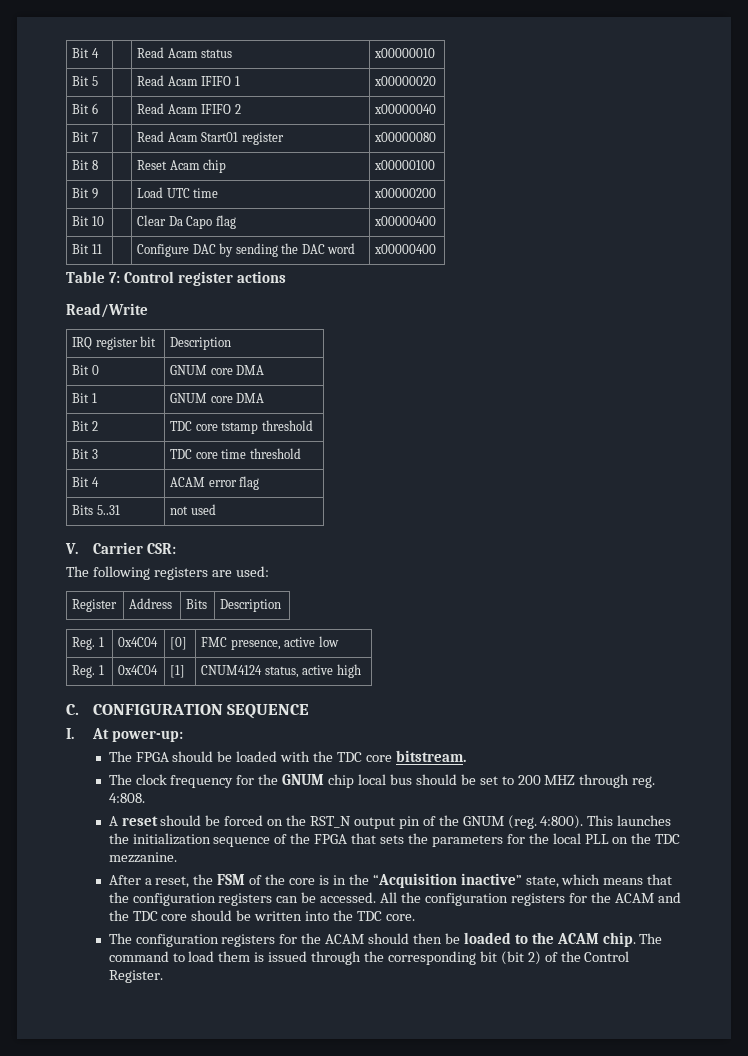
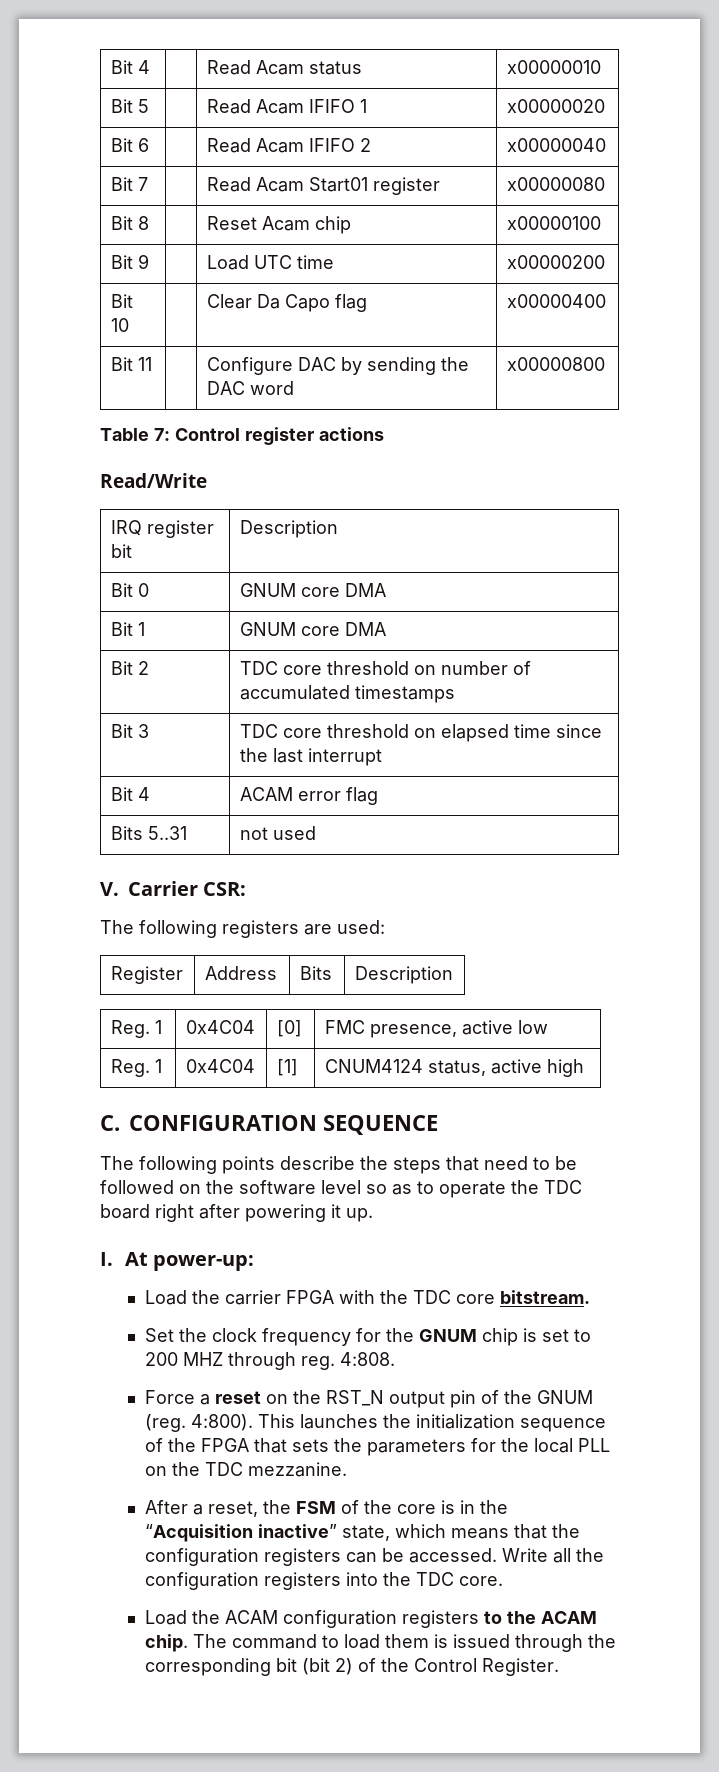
- Bit 11 | | Configure DAC by sending the DAC word | x00000400
+ Bit 11 | | Configure DAC by sending the DAC word | x00000800
- Bit 2 | TDC core tstamp threshold
+ Bit 2 | TDC core threshold on number of accumulated timestamps
- Bit 3 | TDC core time threshold
+ Bit 3 | TDC core threshold on elapsed time since the last interrupt
+ The following points describe the steps that need to be followed on the software level so as to operate the TDC board right after powering it up.
  I. At power-up:
- The FPGA should be loaded with the TDC core bitstream.
+ Load the carrier FPGA with the TDC core bitstream.
- The clock frequency for the GNUM chip local bus should be set to 200 MHZ through reg.
+ Set the clock frequency for the GNUM chip is set to 200 MHZ through reg.
- A reset should be forced on the RST_N output pin of the GNUM (reg.
+ Force a reset on the RST_N output pin of the GNUM (reg.
- All the configuration registers for the ACAM and the TDC core should be written into the TDC core.
- The configuration registers for the ACAM should then be loaded to the ACAM chip.
+ Write all the configuration registers into the TDC core.
+ Load the ACAM configuration registers to the ACAM chip.

